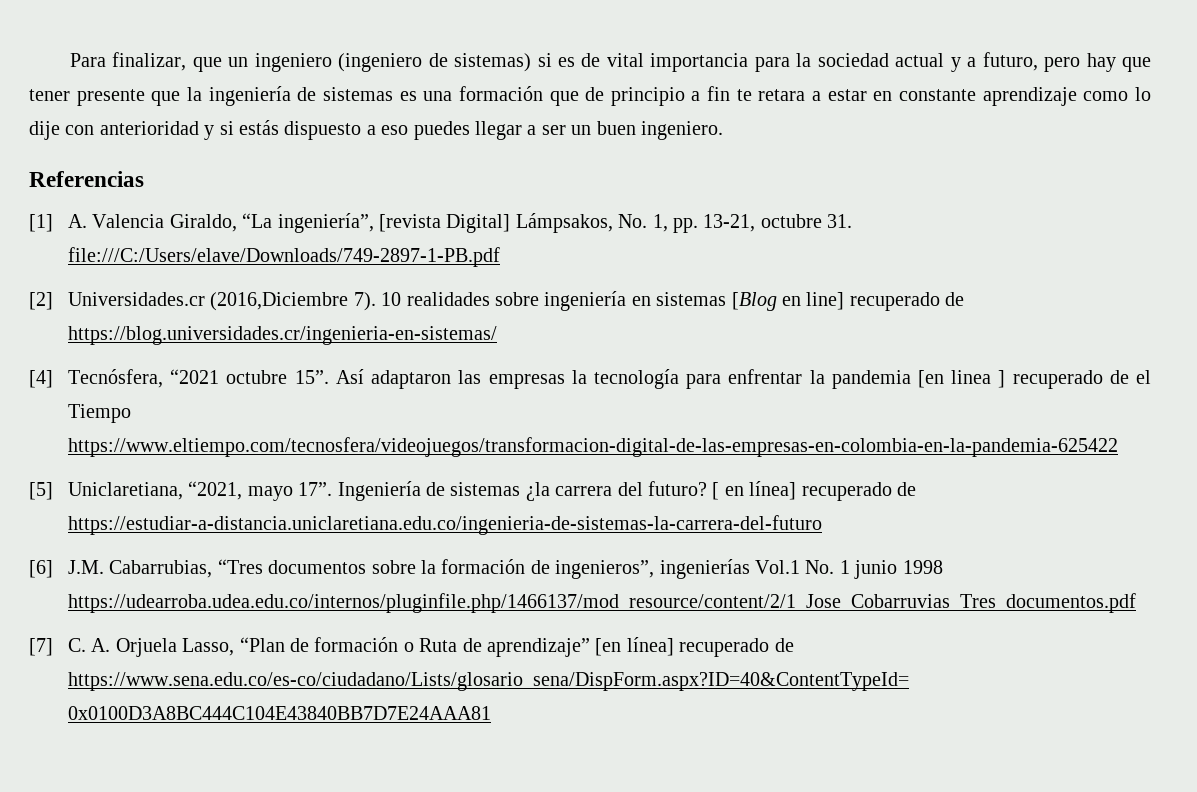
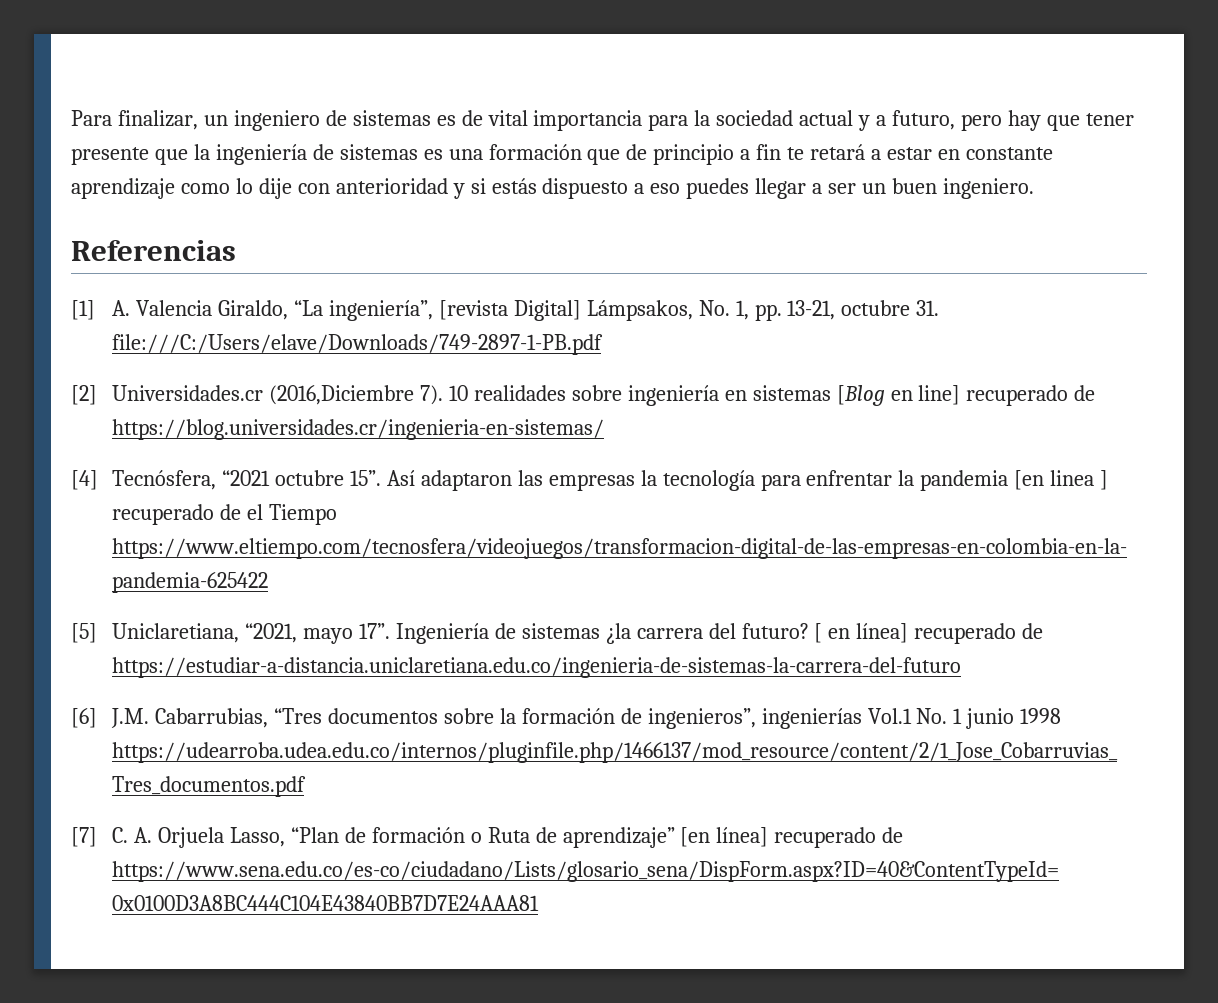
- Para finalizar, que un ingeniero (ingeniero de sistemas) si es de vital importancia para la sociedad actual y a futuro, pero hay que tener presente que la ingeniería de sistemas es una formación que de principio a fin te retara a estar en constante aprendizaje como lo dije con anterioridad y si estás dispuesto a eso puedes llegar a ser un buen ingeniero.
+ Para finalizar, un ingeniero de sistemas es de vital importancia para la sociedad actual y a futuro, pero hay que tener presente que la ingeniería de sistemas es una formación que de principio a fin te retará a estar en constante aprendizaje como lo dije con anterioridad y si estás dispuesto a eso puedes llegar a ser un buen ingeniero.

